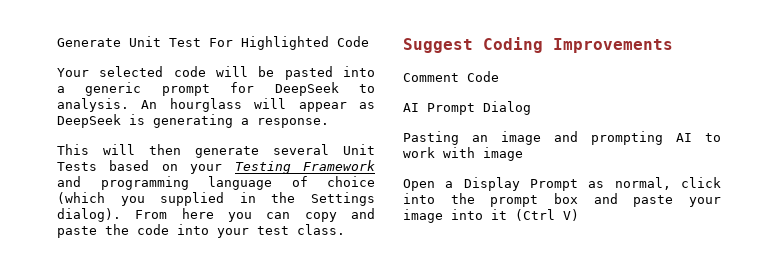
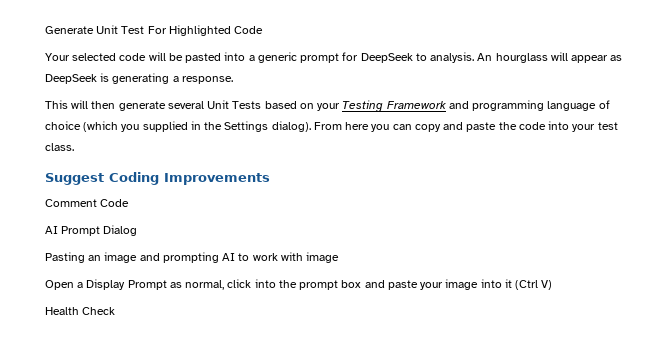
+ Health Check

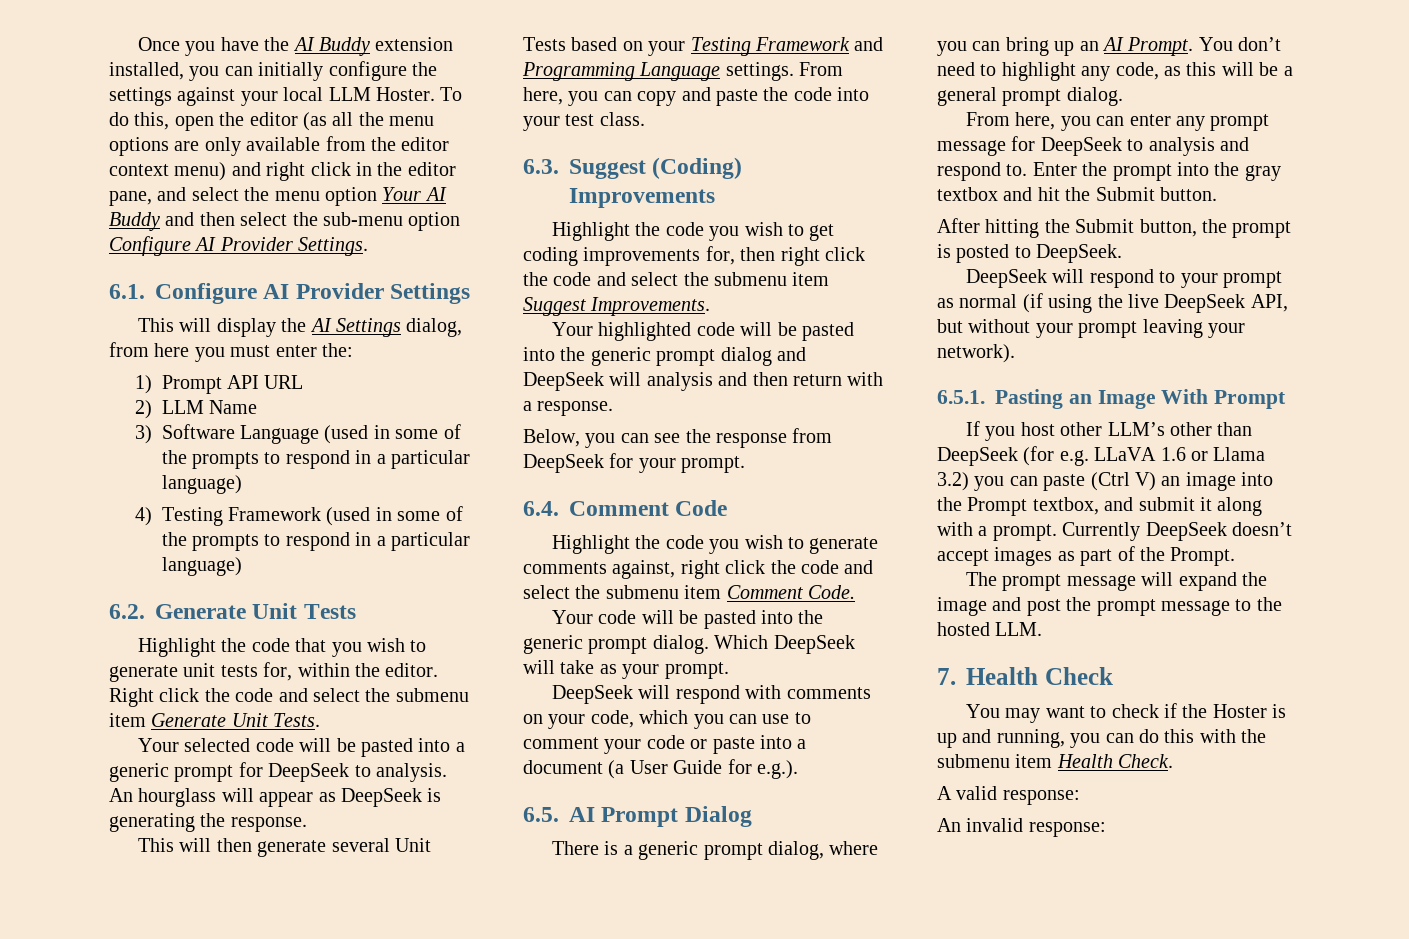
- Generate Unit Test For Highlighted Code
+ Once you have the AI Buddy extension installed, you can initially configure the settings against your local LLM Hoster. To do this, open the editor (as all the menu options are only available from the editor context menu) and right click in the editor pane, and select the menu option Your AI Buddy and then select the sub-menu option Configure AI Provider Settings.
+ 6.1. Configure AI Provider Settings
+ This will display the AI Settings dialog, from here you must enter the:
+ 1) Prompt API URL
+ 2) LLM Name
+ 3) Software Language (used in some of the prompts to respond in a particular language)
+ 4) Testing Framework (used in some of the prompts to respond in a particular language)
+ 6.2. Generate Unit Tests
+ Highlight the code that you wish to generate unit tests for, within the editor. Right click the code and select the submenu item Generate Unit Tests.
- An hourglass will appear as DeepSeek is generating a response.
+ An hourglass will appear as DeepSeek is generating the response.
- This will then generate several Unit Tests based on your Testing Framework and programming language of choice (which you supplied in the Settings dialog). From here you can copy and paste the code into your test class.
+ This will then generate several Unit Tests based on your Testing Framework and Programming Language settings. From here, you can copy and paste the code into your test class.
- Suggest Coding Improvements
- Comment Code
- AI Prompt Dialog
- Pasting an image and prompting AI to work with image
- Open a Display Prompt as normal, click into the prompt box and paste your image into it (Ctrl V)
- Health Check
+ 6.3. Suggest (Coding) Improvements
+ Highlight the code you wish to get coding improvements for, then right click the code and select the submenu item Suggest Improvements.
+ Your highlighted code will be pasted into the generic prompt dialog and DeepSeek will analysis and then return with a response.
+ Below, you can see the response from DeepSeek for your prompt.
+ 6.4. Comment Code
+ Highlight the code you wish to generate comments against, right click the code and select the submenu item Comment Code.
+ Your code will be pasted into the generic prompt dialog. Which DeepSeek will take as your prompt.
+ DeepSeek will respond with comments on your code, which you can use to comment your code or paste into a document (a User Guide for e.g.).
+ 6.5. AI Prompt Dialog
+ There is a generic prompt dialog, where you can bring up an AI Prompt. You don’t need to highlight any code, as this will be a general prompt dialog.
+ From here, you can enter any prompt message for DeepSeek to analysis and respond to. Enter the prompt into the gray textbox and hit the Submit button.
+ After hitting the Submit button, the prompt is posted to DeepSeek.
+ DeepSeek will respond to your prompt as normal (if using the live DeepSeek API, but without your prompt leaving your network).
+ 6.5.1. Pasting an Image With Prompt
+ If you host other LLM’s other than DeepSeek (for e.g. LLaVA 1.6 or Llama 3.2) you can paste (Ctrl V) an image into the Prompt textbox, and submit it along with a prompt. Currently DeepSeek doesn’t accept images as part of the Prompt.
+ The prompt message will expand the image and post the prompt message to the hosted LLM.
+ 7. Health Check
+ You may want to check if the Hoster is up and running, you can do this with the submenu item Health Check.
+ A valid response:
+ An invalid response:

